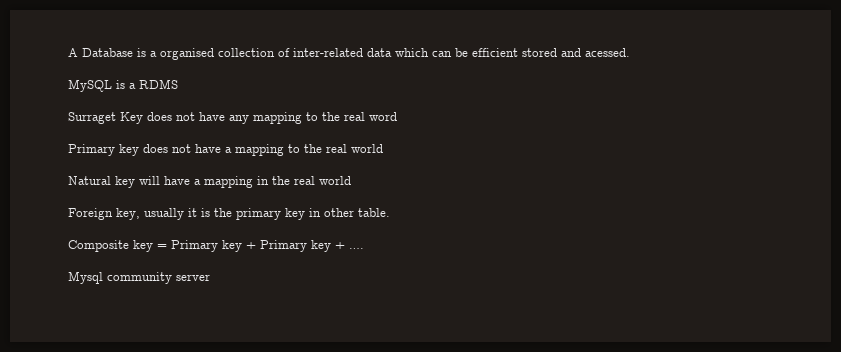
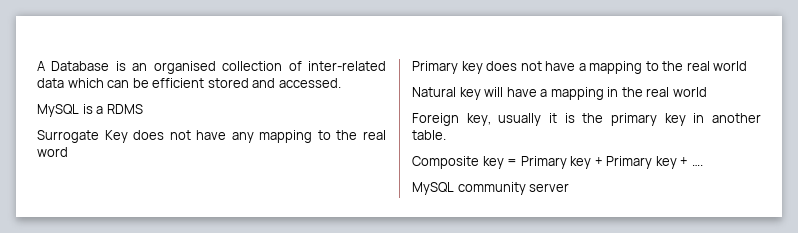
- A Database is a organised collection of inter-related data which can be efficient stored and acessed.
+ A Database is an organised collection of inter-related data which can be efficient stored and accessed.
- Surraget Key does not have any mapping to the real word
+ Surrogate Key does not have any mapping to the real word
- Foreign key, usually it is the primary key in other table.
+ Foreign key, usually it is the primary key in another table.
- Mysql community server
+ MySQL community server

